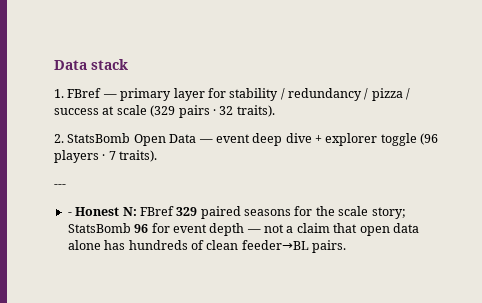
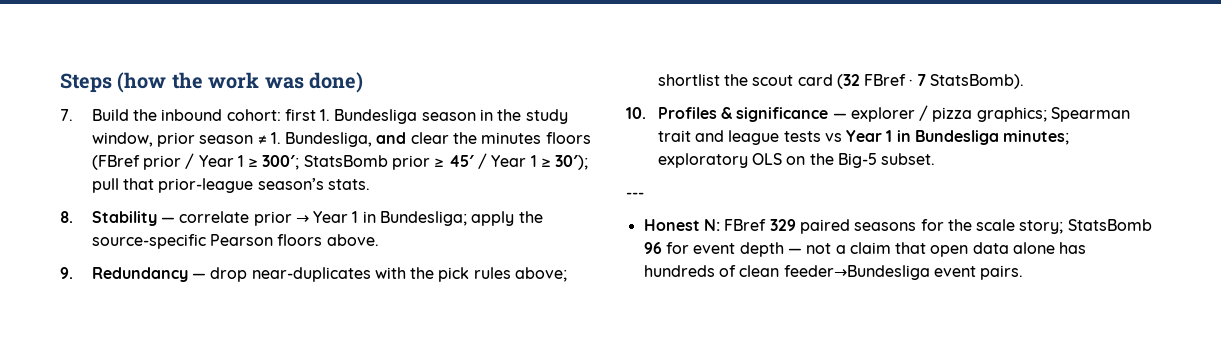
- Data stack
- 1. FBref — primary layer for stability / redundancy / pizza / success at scale (329 pairs · 32 traits).
- 2. StatsBomb Open Data — event deep dive + explorer toggle (96 players · 7 traits).
+ Steps (how the work was done)
+ 7. Build the inbound cohort: first 1. Bundesliga season in the study window, prior season ≠ 1. Bundesliga, and clear the minutes floors (FBref prior / Year 1 ≥ 300′; StatsBomb prior ≥ 45′ / Year 1 ≥ 30′); pull that prior-league season’s stats.
+ 8. Stability — correlate prior → Year 1 in Bundesliga; apply the source-specific Pearson floors above.
+ 9. Redundancy — drop near-duplicates with the pick rules above; shortlist the scout card (32 FBref · 7 StatsBomb).
+ 10. Profiles & significance — explorer / pizza graphics; Spearman trait and league tests vs Year 1 in Bundesliga minutes; exploratory OLS on the Big-5 subset.
- - Honest N: FBref 329 paired seasons for the scale story; StatsBomb 96 for event depth — not a claim that open data alone has hundreds of clean feeder→BL pairs.
+ Honest N: FBref 329 paired seasons for the scale story; StatsBomb 96 for event depth — not a claim that open data alone has hundreds of clean feeder→Bundesliga event pairs.

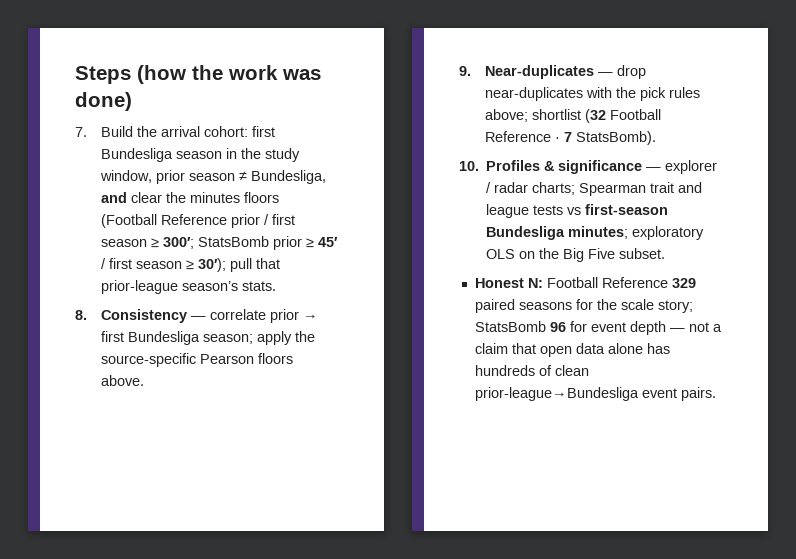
- 7. Build the inbound cohort: first 1. Bundesliga season in the study window, prior season ≠ 1. Bundesliga, and clear the minutes floors (FBref prior / Year 1 ≥ 300′; StatsBomb prior ≥ 45′ / Year 1 ≥ 30′); pull that prior-league season’s stats.
+ 7. Build the arrival cohort: first Bundesliga season in the study window, prior season ≠ Bundesliga, and clear the minutes floors (Football Reference prior / first season ≥ 300′; StatsBomb prior ≥ 45′ / first season ≥ 30′); pull that prior-league season’s stats.
- 8. Stability — correlate prior → Year 1 in Bundesliga; apply the source-specific Pearson floors above.
+ 8. Consistency — correlate prior → first Bundesliga season; apply the source-specific Pearson floors above.
- 9. Redundancy — drop near-duplicates with the pick rules above; shortlist the scout card (32 FBref · 7 StatsBomb).
+ 9. Near-duplicates — drop near-duplicates with the pick rules above; shortlist (32 Football Reference · 7 StatsBomb).
- 10. Profiles & significance — explorer / pizza graphics; Spearman trait and league tests vs Year 1 in Bundesliga minutes; exploratory OLS on the Big-5 subset.
+ 10. Profiles & significance — explorer / radar charts; Spearman trait and league tests vs first-season Bundesliga minutes; exploratory OLS on the Big Five subset.
- ---
- Honest N: FBref 329 paired seasons for the scale story; StatsBomb 96 for event depth — not a claim that open data alone has hundreds of clean feeder→Bundesliga event pairs.
+ Honest N: Football Reference 329 paired seasons for the scale story; StatsBomb 96 for event depth — not a claim that open data alone has hundreds of clean prior-league→Bundesliga event pairs.

